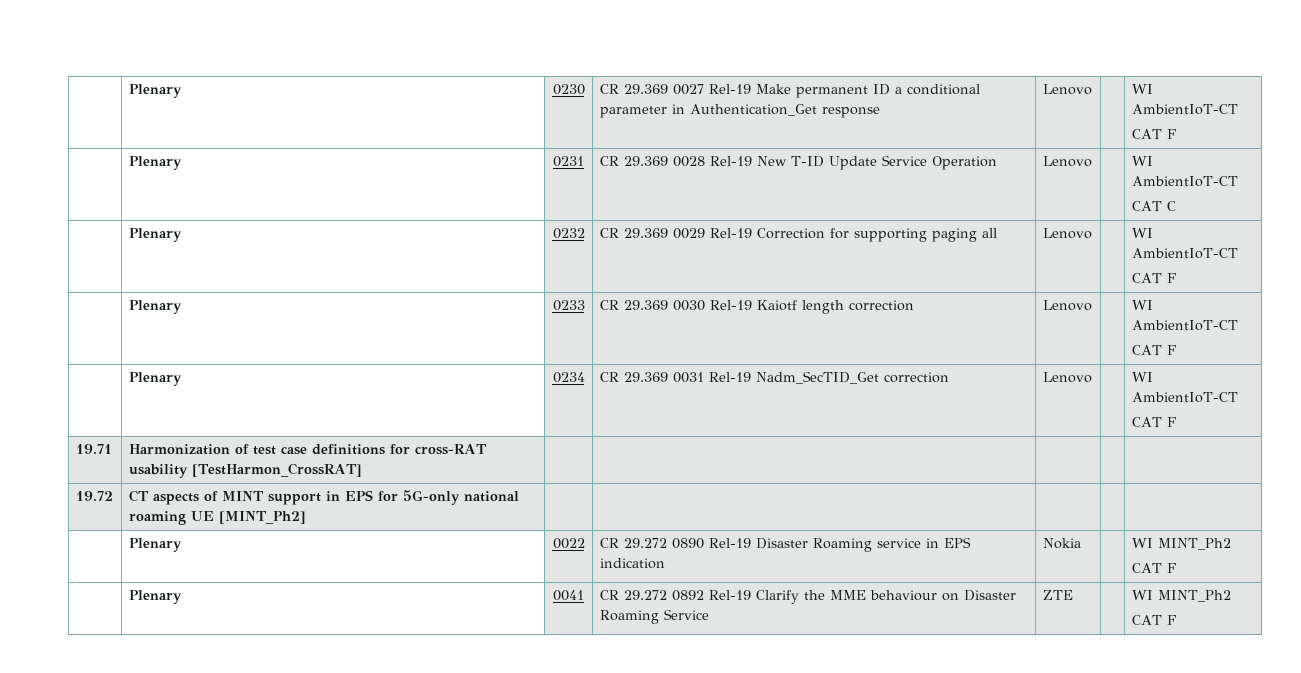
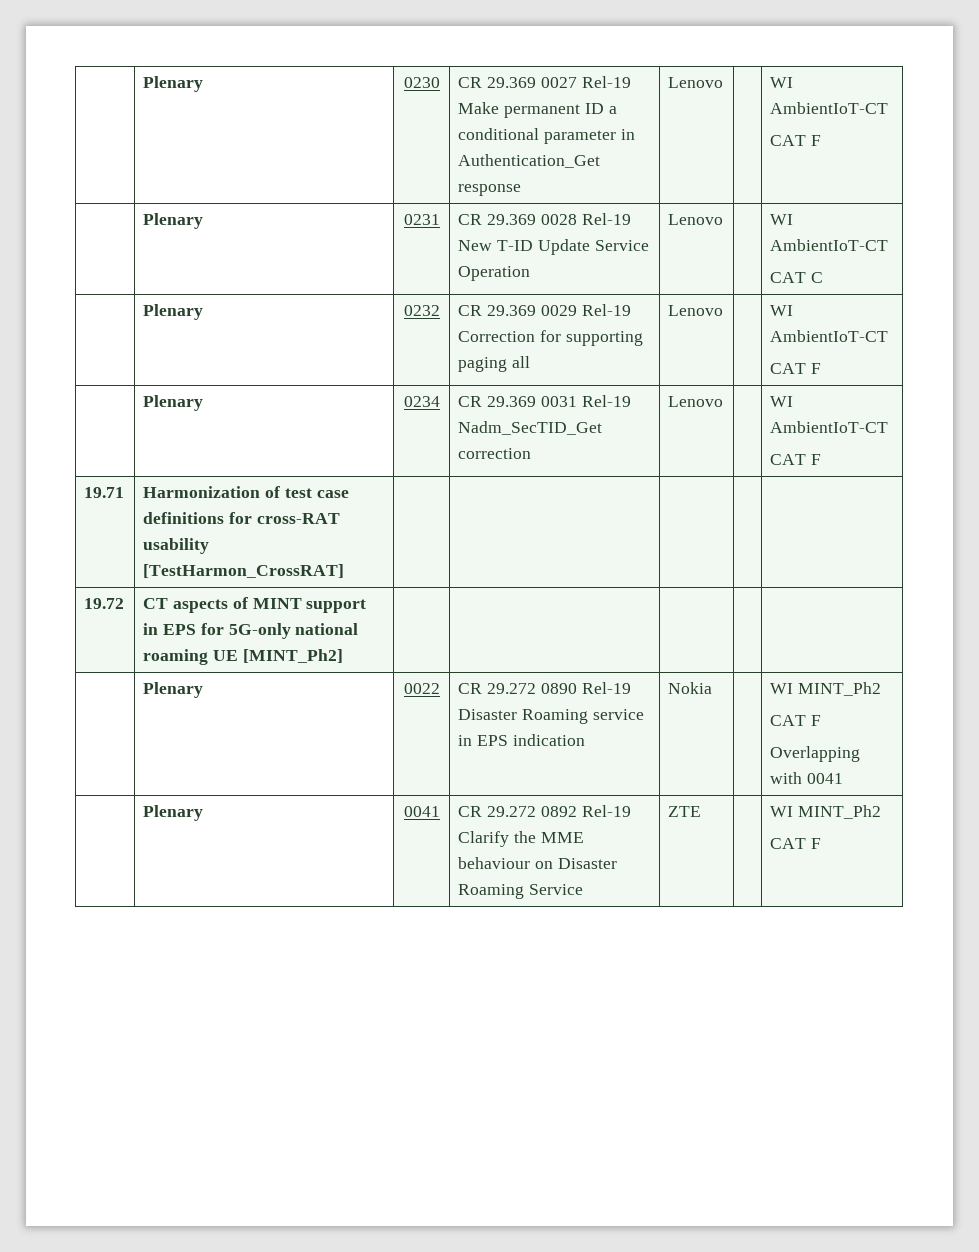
- | Plenary | 0233 | CR 29.369 0030 Rel-19 Kaiotf length correction | Lenovo | | WI AmbientIoT-CT
- CAT F
  | Plenary | 0022 | CR 29.272 0890 Rel-19 Disaster Roaming service in EPS indication | Nokia | | WI MINT_Ph2
  CAT F
+ Overlapping with 0041

